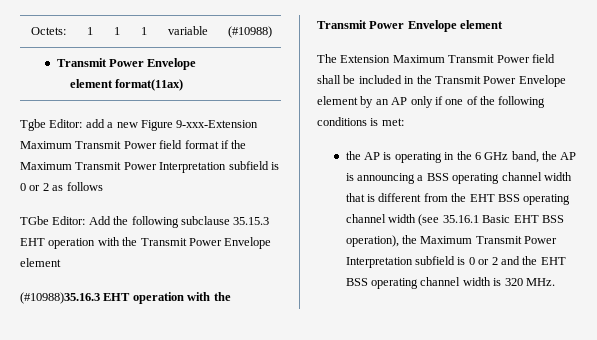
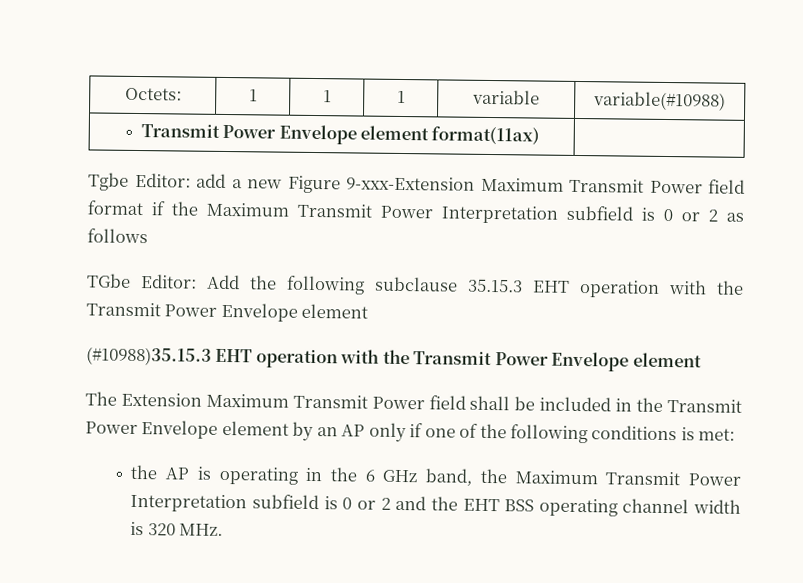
- Octets: | 1 | 1 | 1 | variable | (#10988)
+ Octets: | 1 | 1 | 1 | variable | variable(#10988)
- (#10988)35.16.3 EHT operation with the Transmit Power Envelope element
+ (#10988)35.15.3 EHT operation with the Transmit Power Envelope element
- the AP is operating in the 6 GHz band, the AP is announcing a BSS operating channel width that is different from the EHT BSS operating channel width (see 35.16.1 Basic EHT BSS operation), the Maximum Transmit Power Interpretation subfield is 0 or 2 and the EHT BSS operating channel width is 320 MHz.
+ the AP is operating in the 6 GHz band, the Maximum Transmit Power Interpretation subfield is 0 or 2 and the EHT BSS operating channel width is 320 MHz.

